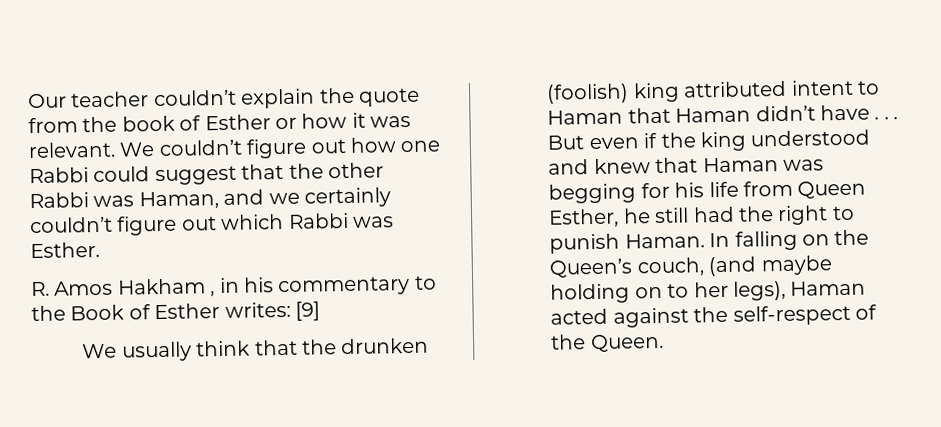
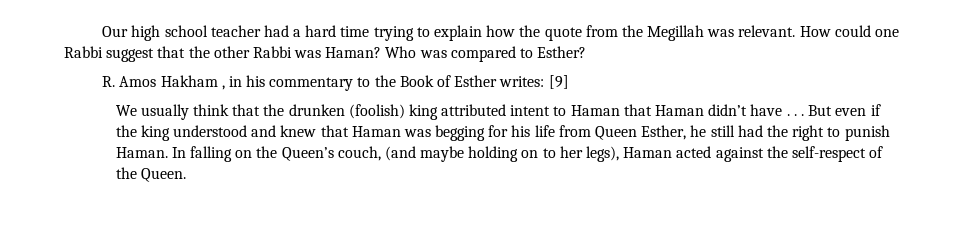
- Our teacher couldn’t explain the quote from the book of Esther or how it was relevant. We couldn’t figure out how one Rabbi could suggest that the other Rabbi was Haman, and we certainly couldn’t figure out which Rabbi was Esther.
+ Our high school teacher had a hard time trying to explain how the quote from the Megillah was relevant. How could one Rabbi suggest that the other Rabbi was Haman? Who was compared to Esther?

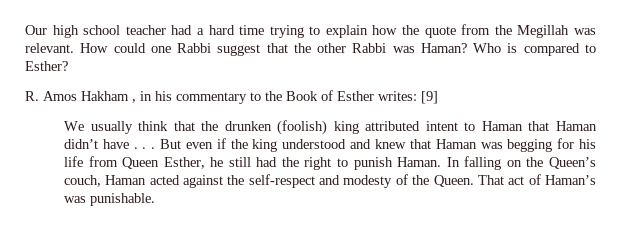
- Who was compared to Esther?
+ Who is compared to Esther?
- In falling on the Queen’s couch, (and maybe holding on to her legs), Haman acted against the self-respect of the Queen.
+ In falling on the Queen’s couch, Haman acted against the self-respect and modesty of the Queen.
+ That act of Haman’s was punishable.

